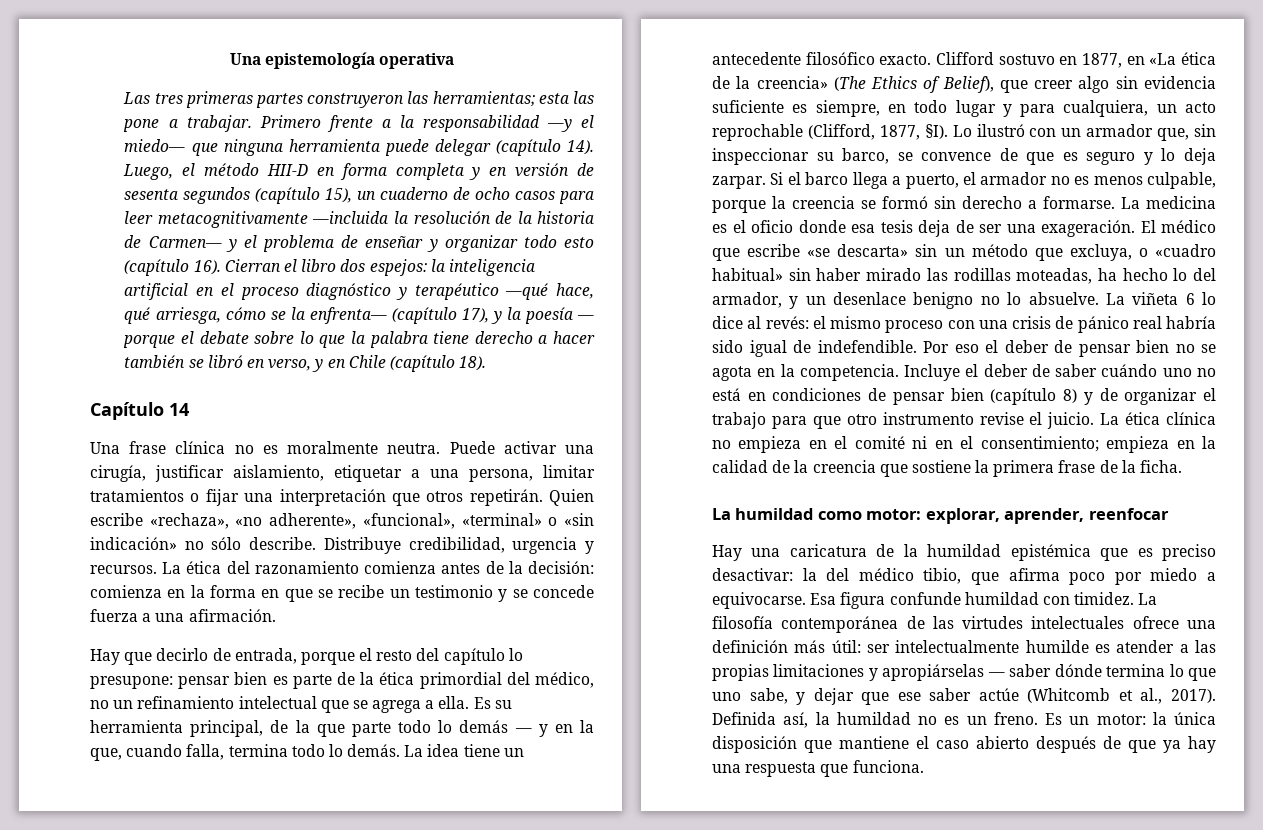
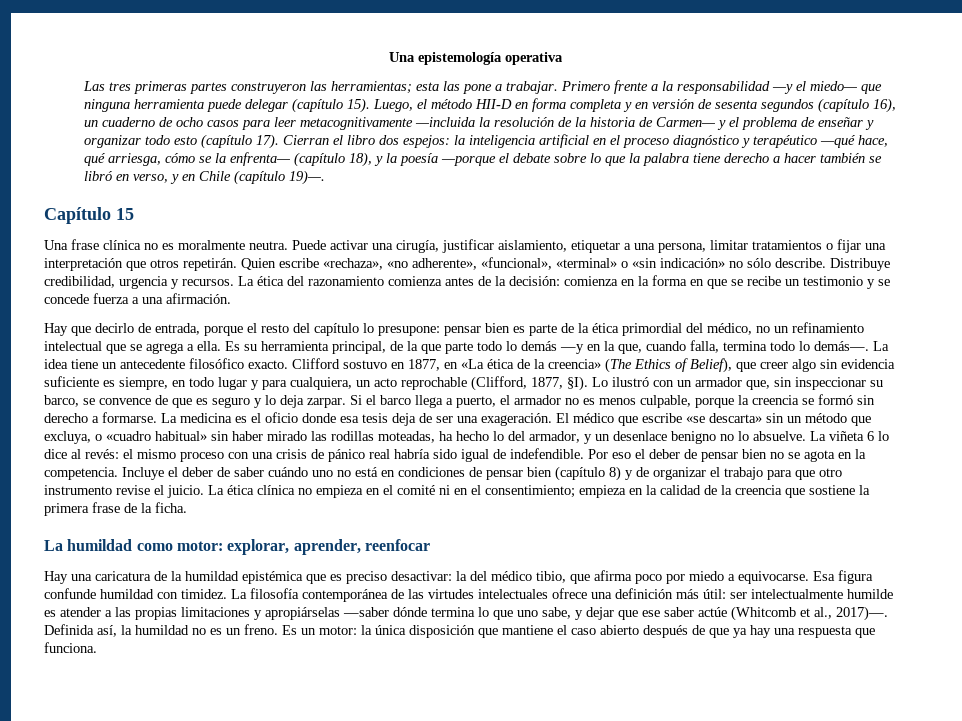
- Primero frente a la responsabilidad —y el miedo— que ninguna herramienta puede delegar (capítulo 14).
+ Primero frente a la responsabilidad —y el miedo— que ninguna herramienta puede delegar (capítulo 15).
- Luego, el método HII-D en forma completa y en versión de sesenta segundos (capítulo 15), un cuaderno de ocho casos para leer metacognitivamente —incluida la resolución de la historia de Carmen— y el problema de enseñar y organizar todo esto (capítulo 16).
+ Luego, el método HII-D en forma completa y en versión de sesenta segundos (capítulo 16), un cuaderno de ocho casos para leer metacognitivamente —incluida la resolución de la historia de Carmen— y el problema de enseñar y organizar todo esto (capítulo 17).
- Cierran el libro dos espejos: la inteligencia artificial en el proceso diagnóstico y terapéutico —qué hace, qué arriesga, cómo se la enfrenta— (capítulo 17), y la poesía — porque el debate sobre lo que la palabra tiene derecho a hacer también se libró en verso, y en Chile (capítulo 18).
+ Cierran el libro dos espejos: la inteligencia artificial en el proceso diagnóstico y terapéutico —qué hace, qué arriesga, cómo se la enfrenta— (capítulo 18), y la poesía —porque el debate sobre lo que la palabra tiene derecho a hacer también se libró en verso, y en Chile (capítulo 19)—.
- Capítulo 14
+ Capítulo 15
- Es su herramienta principal, de la que parte todo lo demás — y en la que, cuando falla, termina todo lo demás.
+ Es su herramienta principal, de la que parte todo lo demás —y en la que, cuando falla, termina todo lo demás—.
- La filosofía contemporánea de las virtudes intelectuales ofrece una definición más útil: ser intelectualmente humilde es atender a las propias limitaciones y apropiárselas — saber dónde termina lo que uno sabe, y dejar que ese saber actúe (Whitcomb et al., 2017).
+ La filosofía contemporánea de las virtudes intelectuales ofrece una definición más útil: ser intelectualmente humilde es atender a las propias limitaciones y apropiárselas —saber dónde termina lo que uno sabe, y dejar que ese saber actúe (Whitcomb et al., 2017)—.

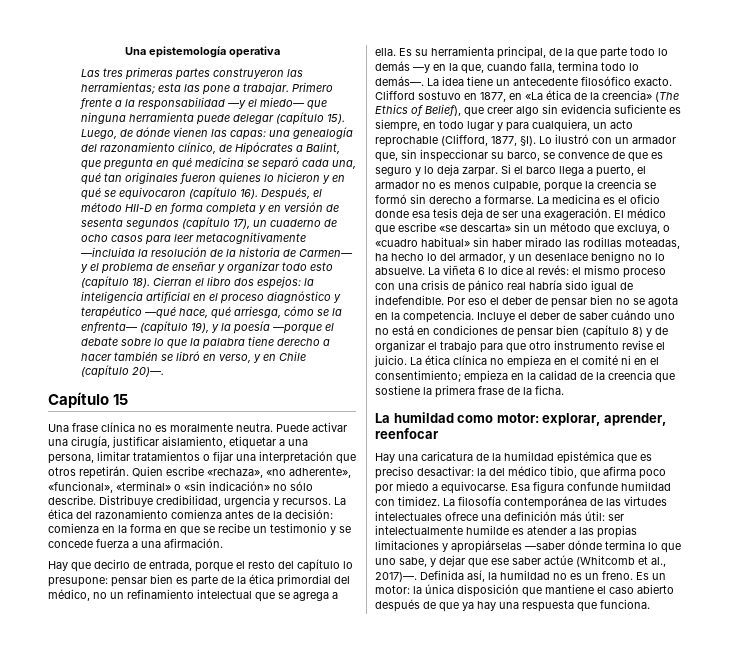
- Luego, el método HII-D en forma completa y en versión de sesenta segundos (capítulo 16), un cuaderno de ocho casos para leer metacognitivamente —incluida la resolución de la historia de Carmen— y el problema de enseñar y organizar todo esto (capítulo 17).
+ Luego, de dónde vienen las capas: una genealogía del razonamiento clínico, de Hipócrates a Balint, que pregunta en qué medicina se separó cada una, qué tan originales fueron quienes lo hicieron y en qué se equivocaron (capítulo 16). Después, el método HII-D en forma completa y en versión de sesenta segundos (capítulo 17), un cuaderno de ocho casos para leer metacognitivamente —incluida la resolución de la historia de Carmen— y el problema de enseñar y organizar todo esto (capítulo 18).
- Cierran el libro dos espejos: la inteligencia artificial en el proceso diagnóstico y terapéutico —qué hace, qué arriesga, cómo se la enfrenta— (capítulo 18), y la poesía —porque el debate sobre lo que la palabra tiene derecho a hacer también se libró en verso, y en Chile (capítulo 19)—.
+ Cierran el libro dos espejos: la inteligencia artificial en el proceso diagnóstico y terapéutico —qué hace, qué arriesga, cómo se la enfrenta— (capítulo 19), y la poesía —porque el debate sobre lo que la palabra tiene derecho a hacer también se libró en verso, y en Chile (capítulo 20)—.

